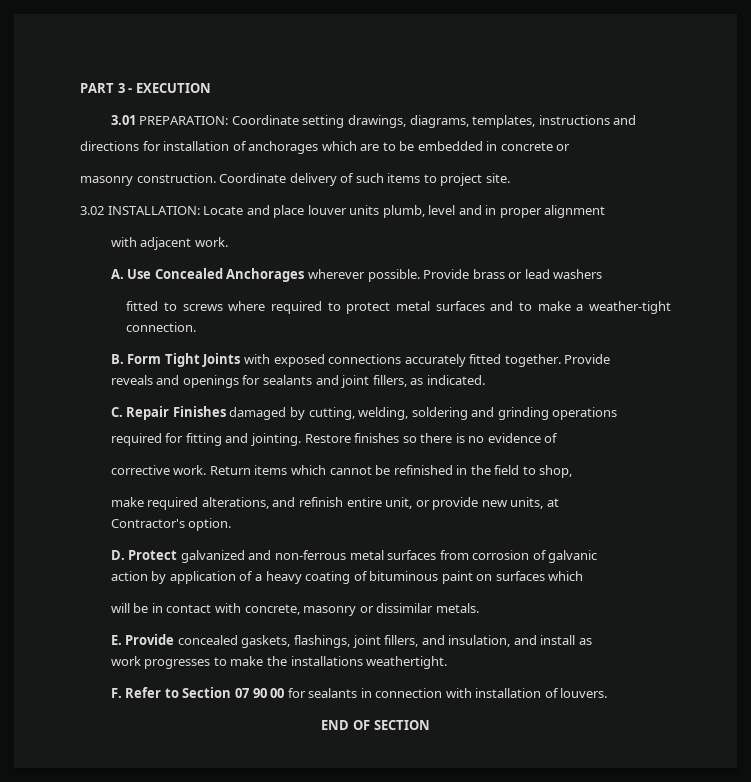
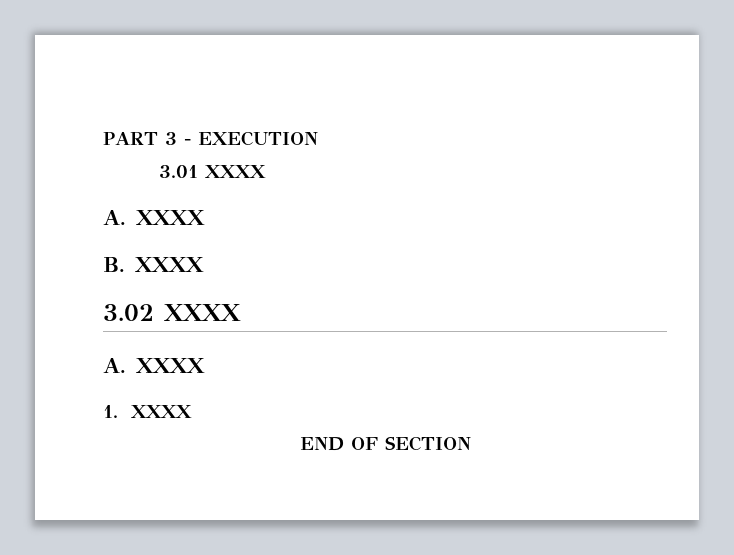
- 3.01 PREPARATION: Coordinate setting drawings, diagrams, templates, instructions and
- directions for installation of anchorages which are to be embedded in concrete or
- masonry construction. Coordinate delivery of such items to project site.
- 3.02 INSTALLATION: Locate and place louver units plumb, level and in proper alignment
- with adjacent work.
- A. Use Concealed Anchorages wherever possible. Provide brass or lead washers
- fitted to screws where required to protect metal surfaces and to make a weather-tight connection.
- B. Form Tight Joints with exposed connections accurately fitted together. Provide
- reveals and openings for sealants and joint fillers, as indicated.
- C. Repair Finishes damaged by cutting, welding, soldering and grinding operations
- required for fitting and jointing. Restore finishes so there is no evidence of
- corrective work. Return items which cannot be refinished in the field to shop,
- make required alterations, and refinish entire unit, or provide new units, at
- Contractor's option.
- D. Protect galvanized and non-ferrous metal surfaces from corrosion of galvanic
- action by application of a heavy coating of bituminous paint on surfaces which
- will be in contact with concrete, masonry or dissimilar metals.
- E. Provide concealed gaskets, flashings, joint fillers, and insulation, and install as
- work progresses to make the installations weathertight.
- F. Refer to Section 07 90 00 for sealants in connection with installation of louvers.
+ 3.01 XXXX
+ A. XXXX
+ B. XXXX
+ 3.02 XXXX
+ A. XXXX
+ 1. XXXX

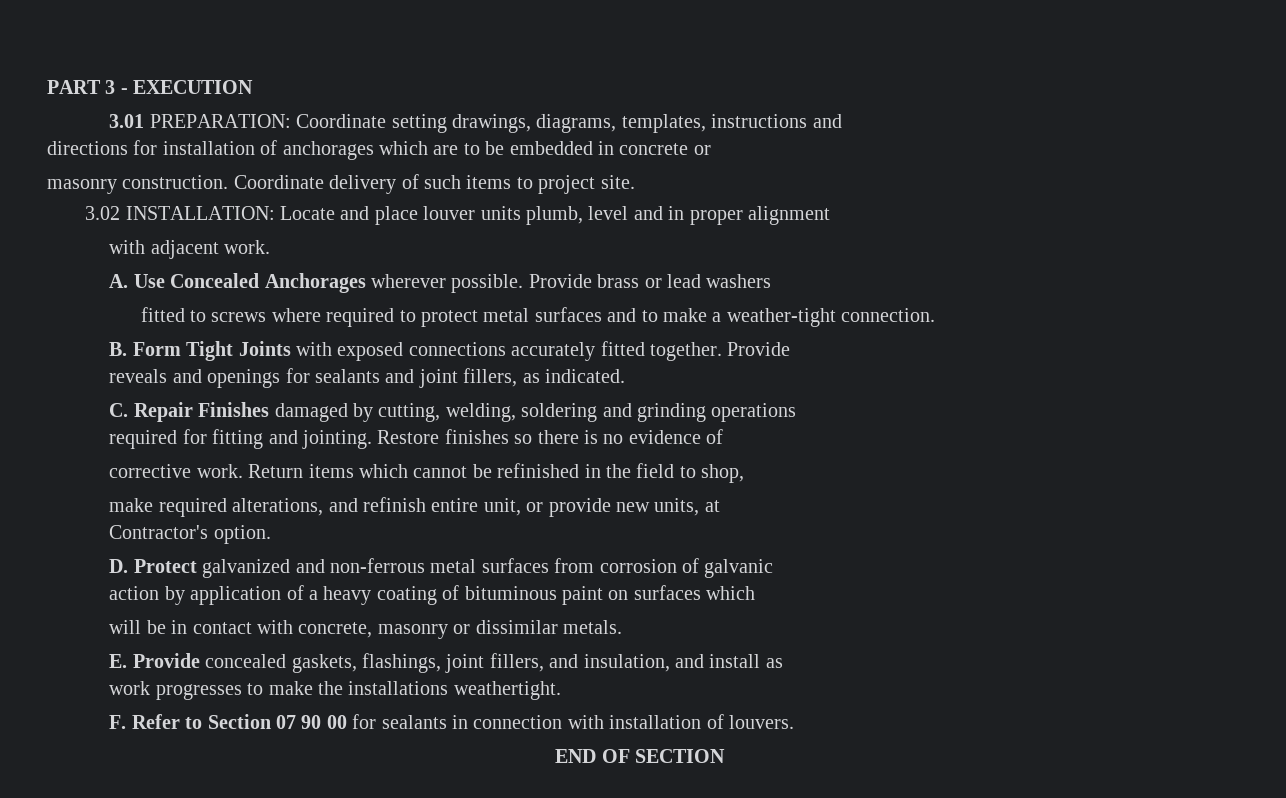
- 3.01 XXXX
- A. XXXX
- B. XXXX
- 3.02 XXXX
- A. XXXX
- 1. XXXX
+ 3.01 PREPARATION: Coordinate setting drawings, diagrams, templates, instructions and
+ directions for installation of anchorages which are to be embedded in concrete or
+ masonry construction. Coordinate delivery of such items to project site.
+ 3.02 INSTALLATION: Locate and place louver units plumb, level and in proper alignment
+ with adjacent work.
+ A. Use Concealed Anchorages wherever possible. Provide brass or lead washers
+ fitted to screws where required to protect metal surfaces and to make a weather-tight connection.
+ B. Form Tight Joints with exposed connections accurately fitted together. Provide
+ reveals and openings for sealants and joint fillers, as indicated.
+ C. Repair Finishes damaged by cutting, welding, soldering and grinding operations
+ required for fitting and jointing. Restore finishes so there is no evidence of
+ corrective work. Return items which cannot be refinished in the field to shop,
+ make required alterations, and refinish entire unit, or provide new units, at
+ Contractor's option.
+ D. Protect galvanized and non-ferrous metal surfaces from corrosion of galvanic
+ action by application of a heavy coating of bituminous paint on surfaces which
+ will be in contact with concrete, masonry or dissimilar metals.
+ E. Provide concealed gaskets, flashings, joint fillers, and insulation, and install as
+ work progresses to make the installations weathertight.
+ F. Refer to Section 07 90 00 for sealants in connection with installation of louvers.

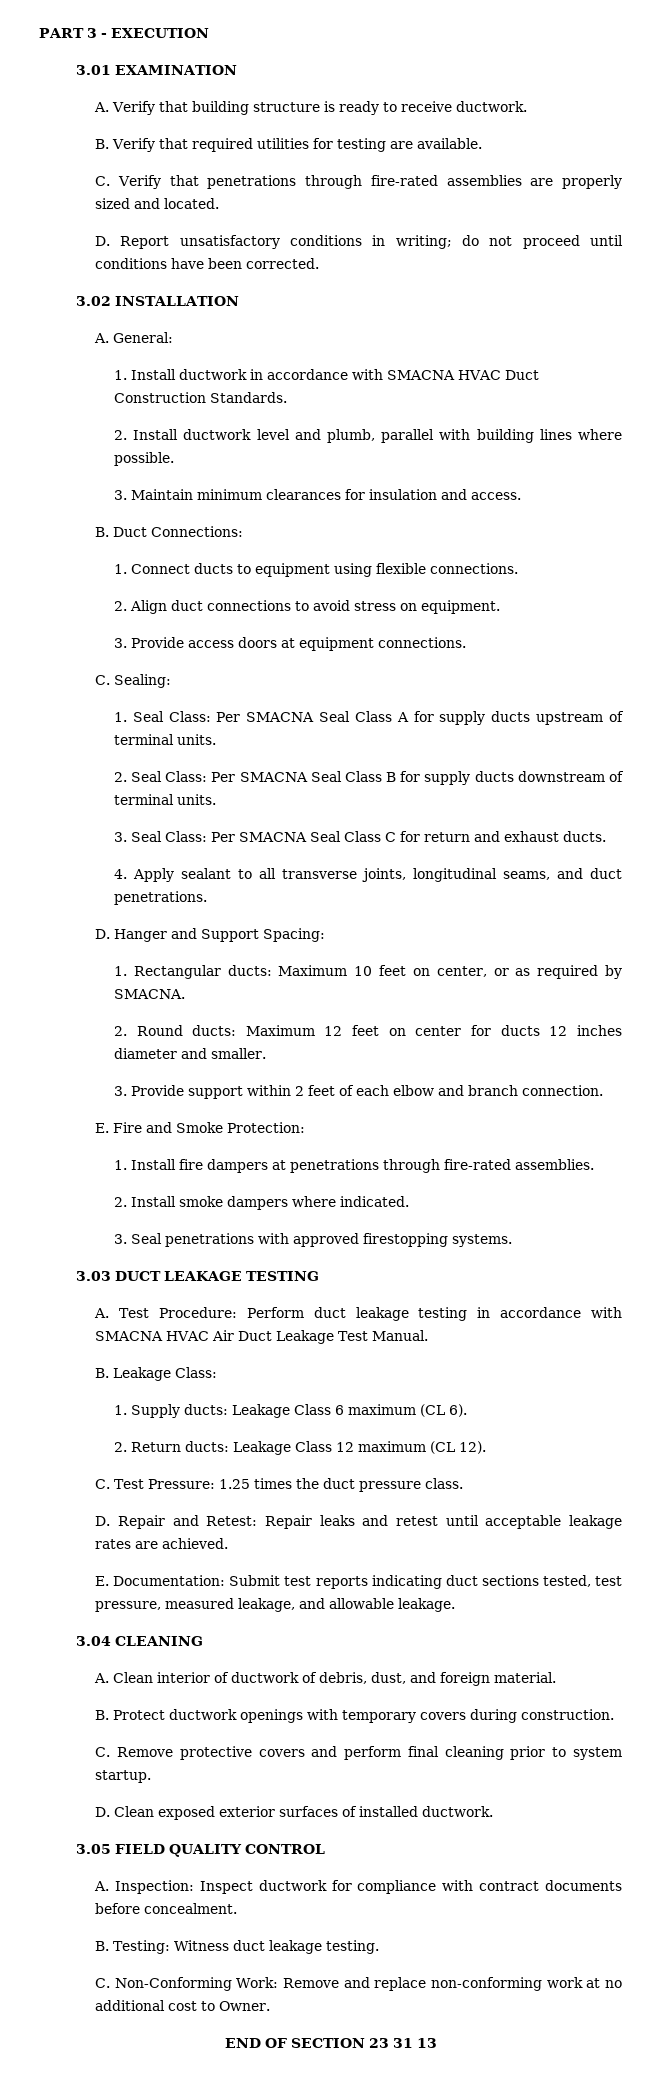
- 3.01 PREPARATION: Coordinate setting drawings, diagrams, templates, instructions and
- directions for installation of anchorages which are to be embedded in concrete or
- masonry construction. Coordinate delivery of such items to project site.
- 3.02 INSTALLATION: Locate and place louver units plumb, level and in proper alignment
- with adjacent work.
- A. Use Concealed Anchorages wherever possible. Provide brass or lead washers
- fitted to screws where required to protect metal surfaces and to make a weather-tight connection.
- B. Form Tight Joints with exposed connections accurately fitted together. Provide
- reveals and openings for sealants and joint fillers, as indicated.
- C. Repair Finishes damaged by cutting, welding, soldering and grinding operations
- required for fitting and jointing. Restore finishes so there is no evidence of
- corrective work. Return items which cannot be refinished in the field to shop,
- make required alterations, and refinish entire unit, or provide new units, at
- Contractor's option.
- D. Protect galvanized and non-ferrous metal surfaces from corrosion of galvanic
- action by application of a heavy coating of bituminous paint on surfaces which
- will be in contact with concrete, masonry or dissimilar metals.
- E. Provide concealed gaskets, flashings, joint fillers, and insulation, and install as
- work progresses to make the installations weathertight.
- F. Refer to Section 07 90 00 for sealants in connection with installation of louvers.
+ 3.01 EXAMINATION
+ A. Verify that building structure is ready to receive ductwork.
+ B. Verify that required utilities for testing are available.
+ C. Verify that penetrations through fire-rated assemblies are properly sized and located.
+ D. Report unsatisfactory conditions in writing; do not proceed until conditions have been corrected.
+ 3.02 INSTALLATION
+ A. General:
+ 1. Install ductwork in accordance with SMACNA HVAC Duct Construction Standards.
+ 2. Install ductwork level and plumb, parallel with building lines where possible.
+ 3. Maintain minimum clearances for insulation and access.
+ B. Duct Connections:
+ 1. Connect ducts to equipment using flexible connections.
+ 2. Align duct connections to avoid stress on equipment.
+ 3. Provide access doors at equipment connections.
+ C. Sealing:
+ 1. Seal Class: Per SMACNA Seal Class A for supply ducts upstream of terminal units.
+ 2. Seal Class: Per SMACNA Seal Class B for supply ducts downstream of terminal units.
+ 3. Seal Class: Per SMACNA Seal Class C for return and exhaust ducts.
+ 4. Apply sealant to all transverse joints, longitudinal seams, and duct penetrations.
+ D. Hanger and Support Spacing:
+ 1. Rectangular ducts: Maximum 10 feet on center, or as required by SMACNA.
+ 2. Round ducts: Maximum 12 feet on center for ducts 12 inches diameter and smaller.
+ 3. Provide support within 2 feet of each elbow and branch connection.
+ E. Fire and Smoke Protection:
+ 1. Install fire dampers at penetrations through fire-rated assemblies.
+ 2. Install smoke dampers where indicated.
+ 3. Seal penetrations with approved firestopping systems.
+ 3.03 DUCT LEAKAGE TESTING
+ A. Test Procedure: Perform duct leakage testing in accordance with SMACNA HVAC Air Duct Leakage Test Manual.
+ B. Leakage Class:
+ 1. Supply ducts: Leakage Class 6 maximum (CL 6).
+ 2. Return ducts: Leakage Class 12 maximum (CL 12).
+ C. Test Pressure: 1.25 times the duct pressure class.
+ D. Repair and Retest: Repair leaks and retest until acceptable leakage rates are achieved.
+ E. Documentation: Submit test reports indicating duct sections tested, test pressure, measured leakage, and allowable leakage.
+ 3.04 CLEANING
+ A. Clean interior of ductwork of debris, dust, and foreign material.
+ B. Protect ductwork openings with temporary covers during construction.
+ C. Remove protective covers and perform final cleaning prior to system startup.
+ D. Clean exposed exterior surfaces of installed ductwork.
+ 3.05 FIELD QUALITY CONTROL
+ A. Inspection: Inspect ductwork for compliance with contract documents before concealment.
+ B. Testing: Witness duct leakage testing.
+ C. Non-Conforming Work: Remove and replace non-conforming work at no additional cost to Owner.
- END OF SECTION
+ END OF SECTION 23 31 13

